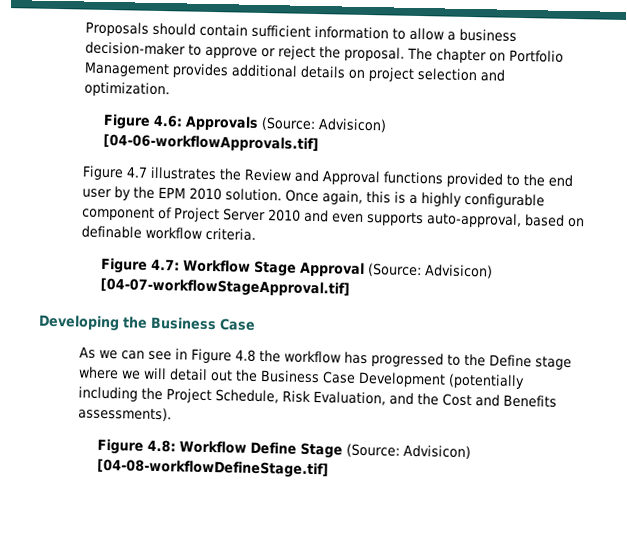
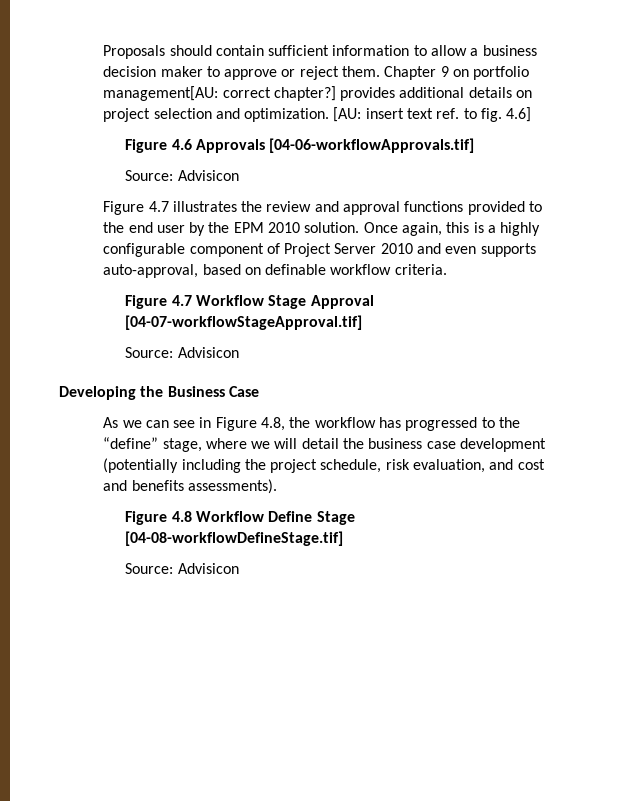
- Proposals should contain sufficient information to allow a business decision-maker to approve or reject the proposal. The chapter on Portfolio Management provides additional details on project selection and optimization.
- Figure 4.6: Approvals (Source: Advisicon) [04-06-workflowApprovals.tif]
+ Proposals should contain sufficient information to allow a business decision maker to approve or reject them. Chapter 9 on portfolio management[AU: correct chapter?] provides additional details on project selection and optimization. [AU: insert text ref. to fig. 4.6]
+ Figure 4.6 Approvals [04-06-workflowApprovals.tif]
+ Source: Advisicon
- Figure 4.7 illustrates the Review and Approval functions provided to the end user by the EPM 2010 solution.
+ Figure 4.7 illustrates the review and approval functions provided to the end user by the EPM 2010 solution.
- Figure 4.7: Workflow Stage Approval (Source: Advisicon) [04-07-workflowStageApproval.tif]
+ Figure 4.7 Workflow Stage Approval [04-07-workflowStageApproval.tif]
+ Source: Advisicon
- As we can see in Figure 4.8 the workflow has progressed to the Define stage where we will detail out the Business Case Development (potentially including the Project Schedule, Risk Evaluation, and the Cost and Benefits assessments).
+ As we can see in Figure 4.8, the workflow has progressed to the “define” stage, where we will detail the business case development (potentially including the project schedule, risk evaluation, and cost and benefits assessments).
- Figure 4.8: Workflow Define Stage (Source: Advisicon) [04-08-workflowDefineStage.tif]
+ Figure 4.8 Workflow Define Stage [04-08-workflowDefineStage.tif]
+ Source: Advisicon

